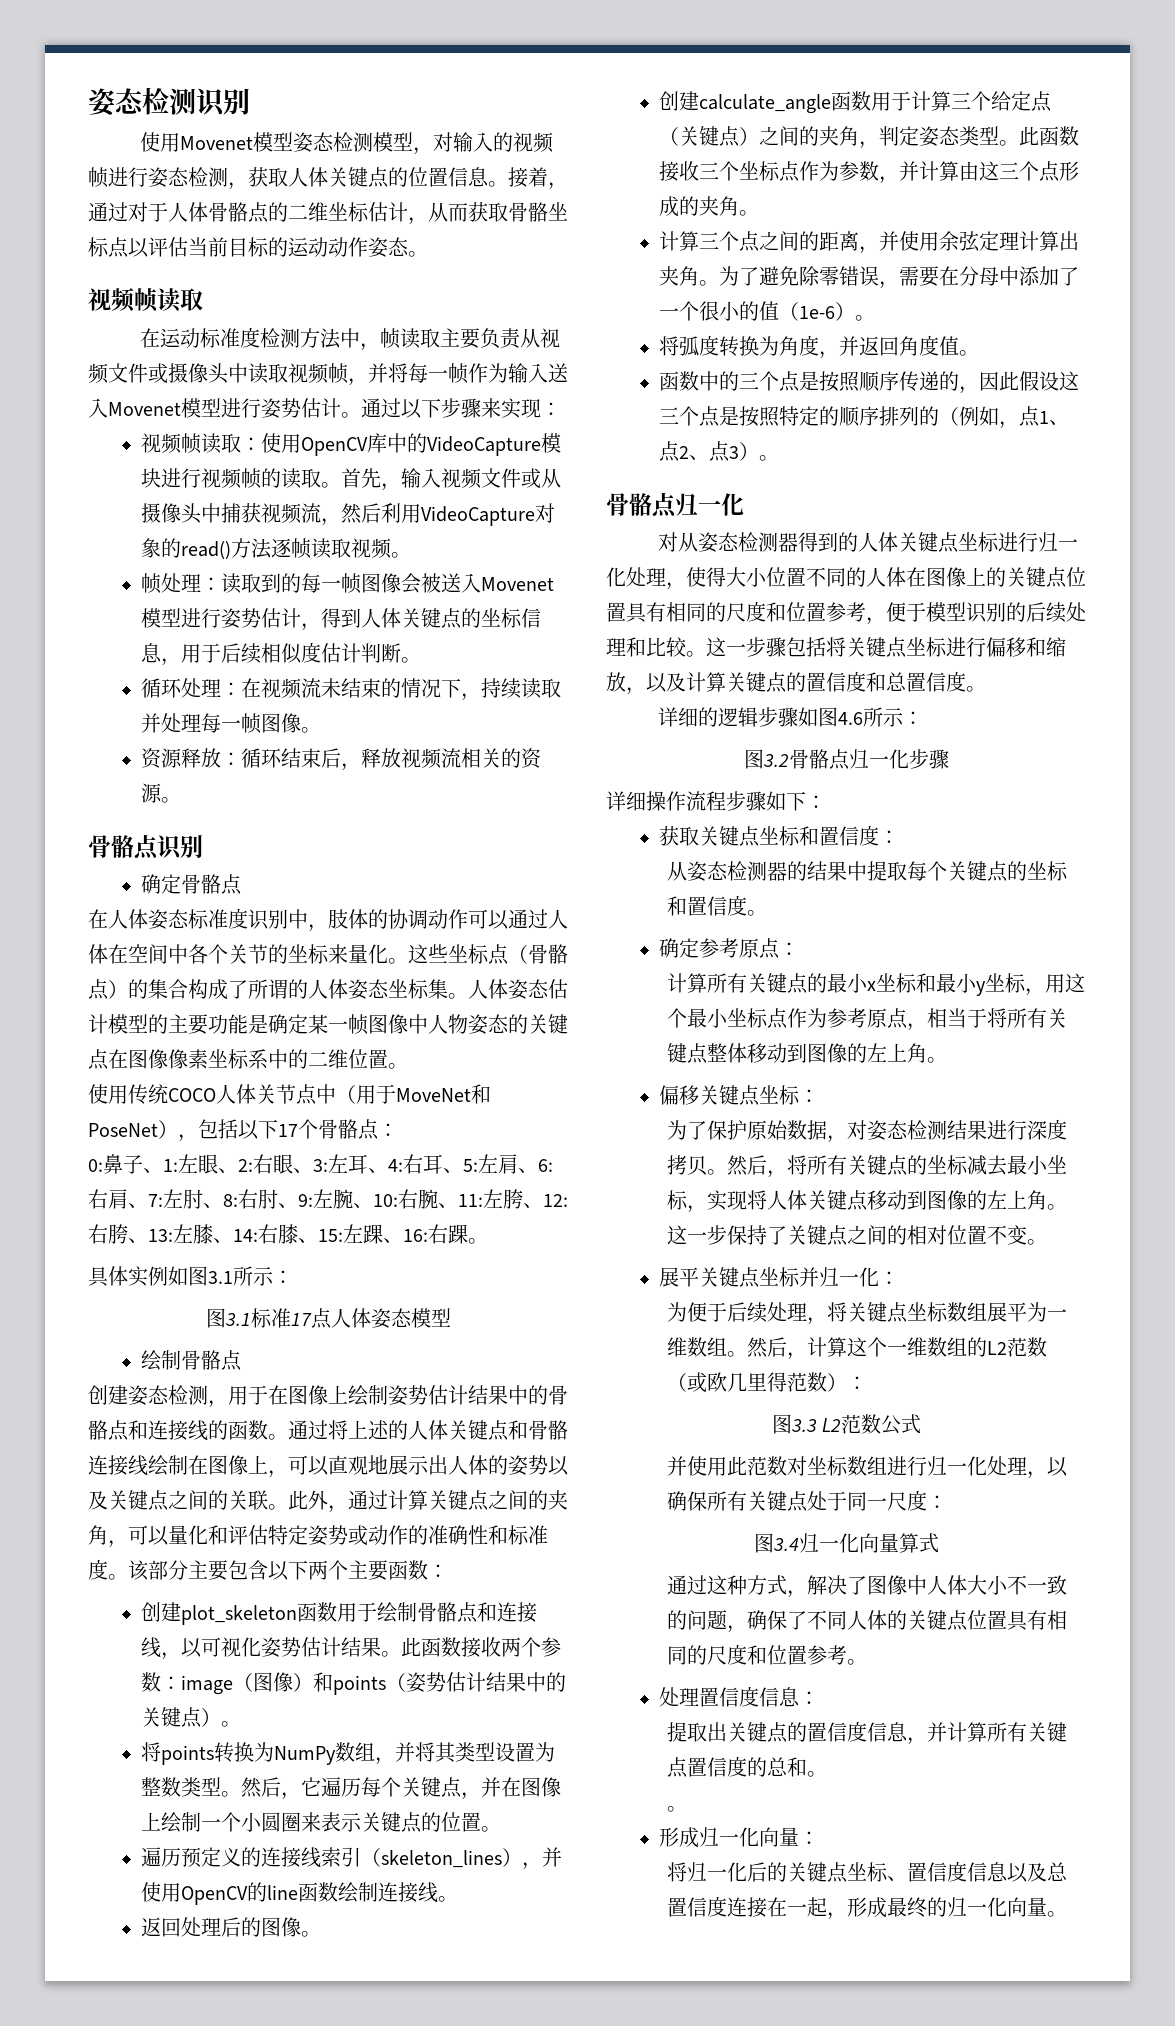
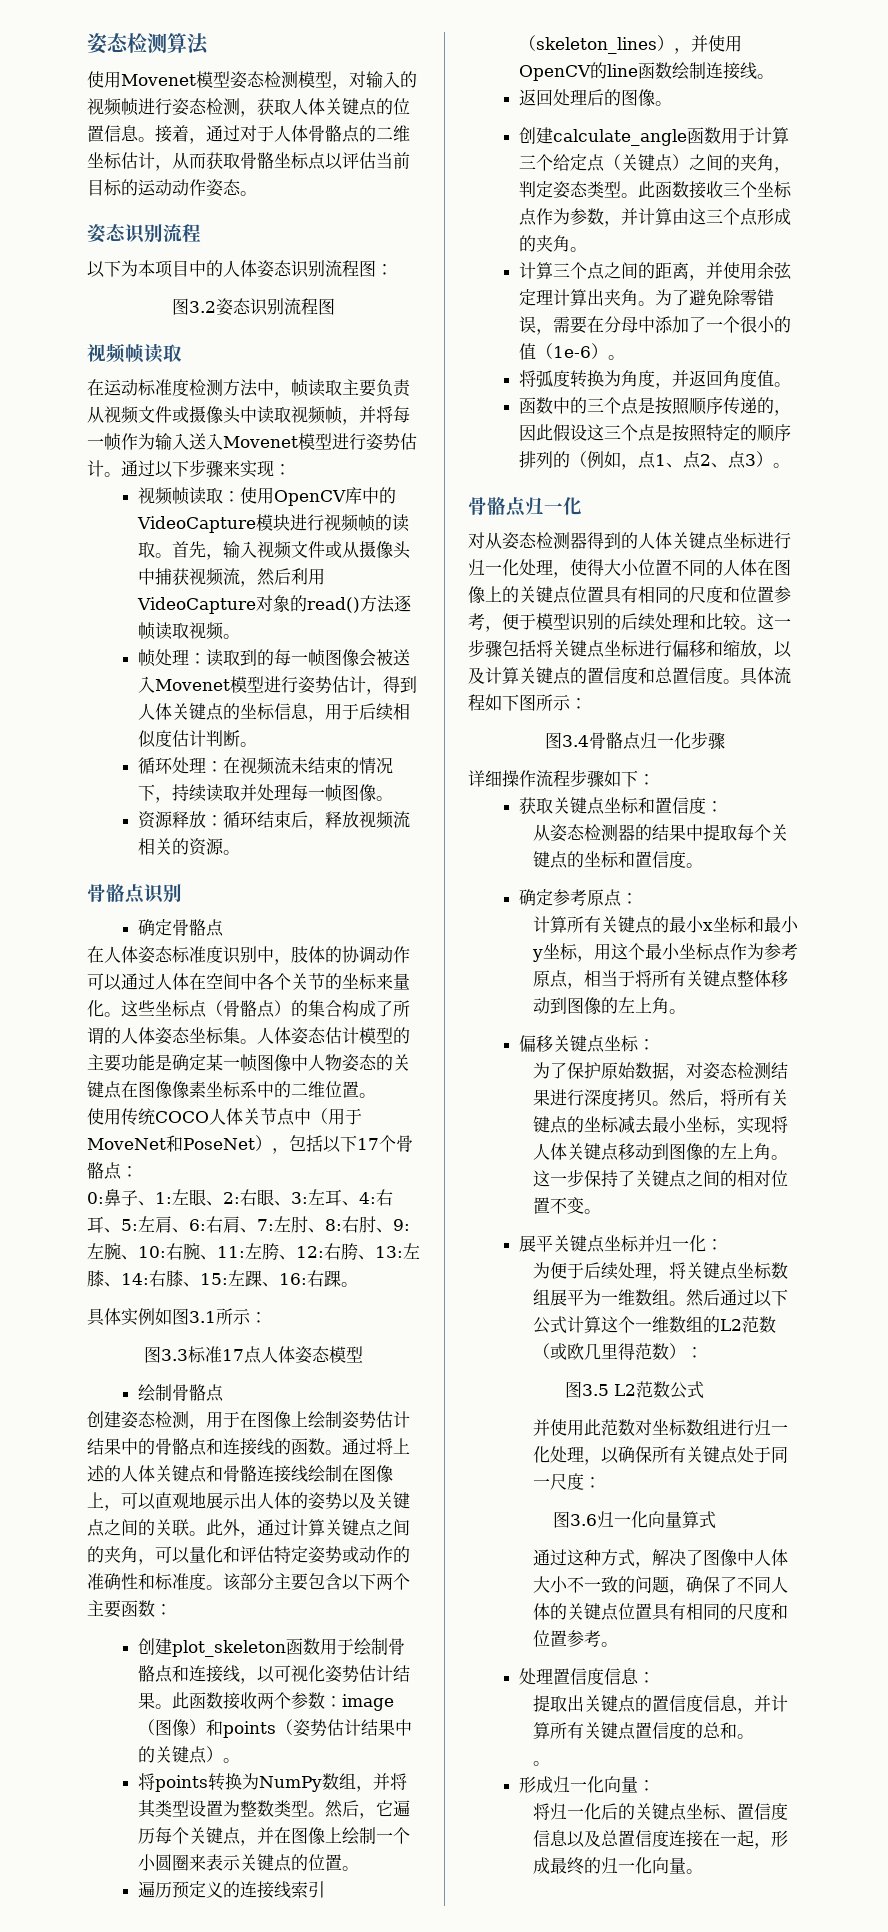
- 姿态检测识别
+ 姿态检测算法
  接着，通过对于人体骨骼点的二维坐标估计，从而获取骨骼坐标点以评估当前目标的运动动作姿态。
+ 姿态识别流程
+ 以下为本项目中的人体姿态识别流程图：
+ 图3.2姿态识别流程图
- 图3.1标准17点人体姿态模型
+ 图3.3标准17点人体姿态模型
- 这一步骤包括将关键点坐标进行偏移和缩放，以及计算关键点的置信度和总置信度。
- 详细的逻辑步骤如图4.6所示：
- 图3.2骨骼点归一化步骤
+ 这一步骤包括将关键点坐标进行偏移和缩放，以及计算关键点的置信度和总置信度。具体流程如下图所示：
+ 图3.4骨骼点归一化步骤
- 然后，计算这个一维数组的L2范数（或欧几里得范数）：
+ 然后通过以下公式计算这个一维数组的L2范数（或欧几里得范数）：
- 图3.3 L2范数公式
+ 图3.5 L2范数公式
- 图3.4归一化向量算式
+ 图3.6归一化向量算式

